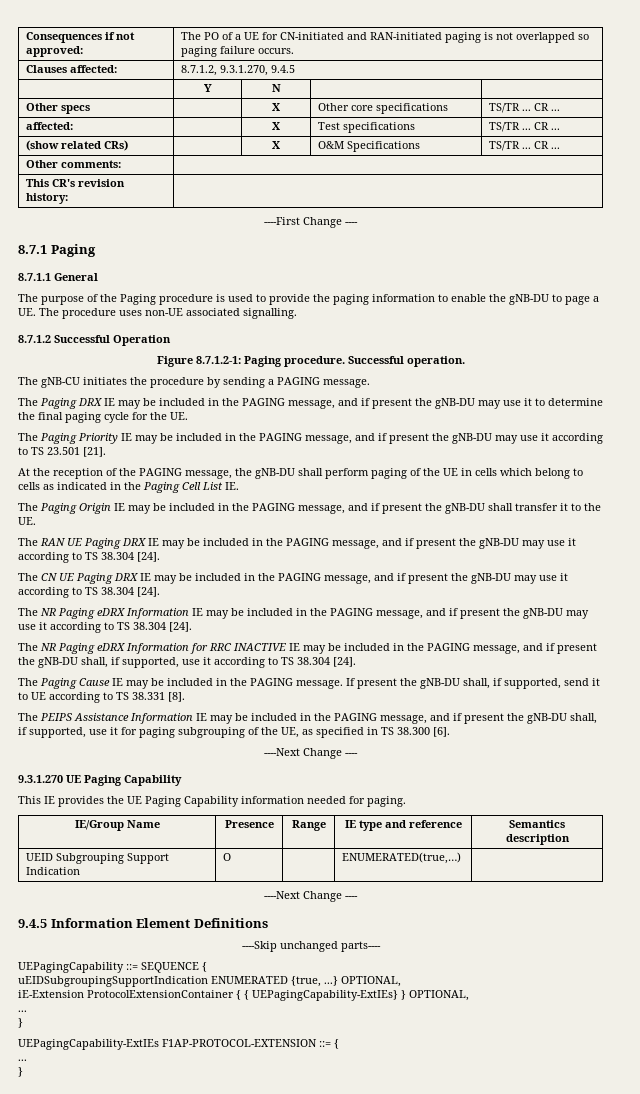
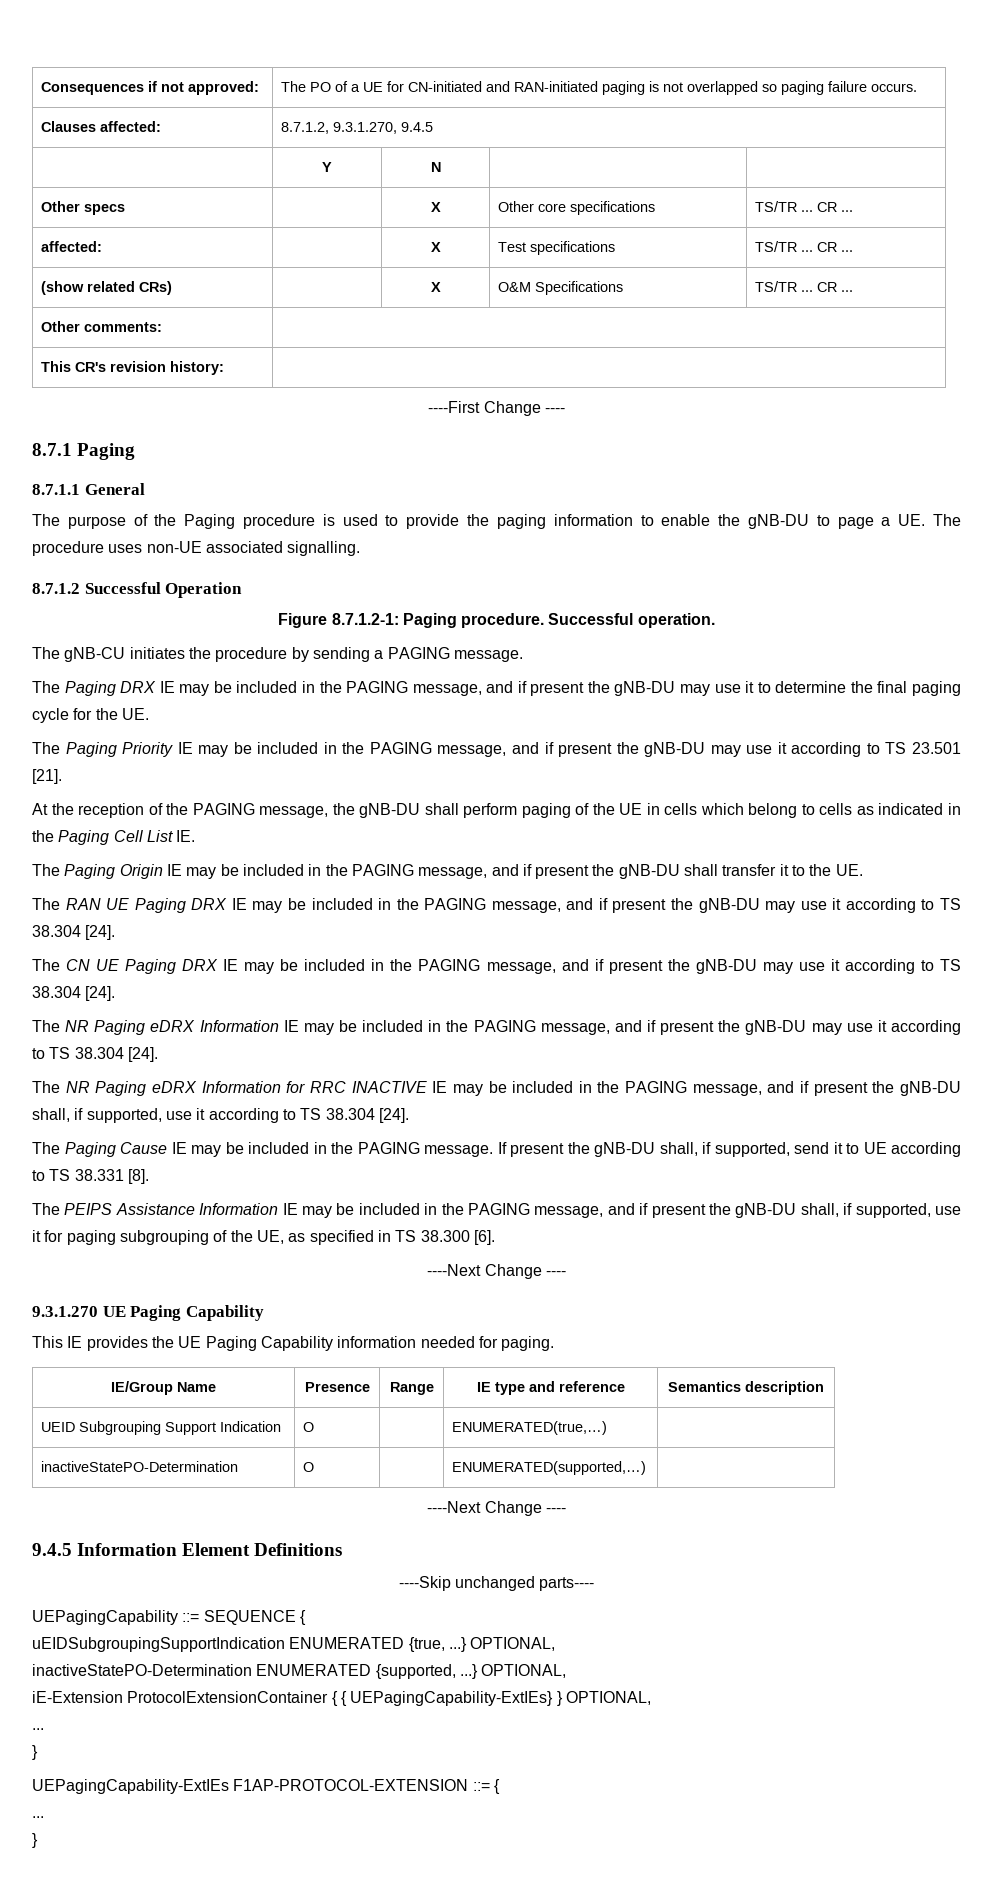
+ inactiveStatePO-Determination | O | | ENUMERATED(supported,…) |
+ inactiveStatePO-Determination ENUMERATED {supported, ...} OPTIONAL,

